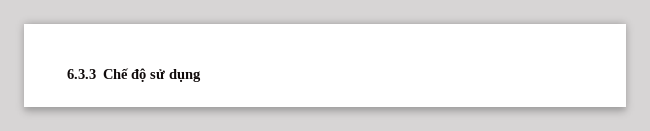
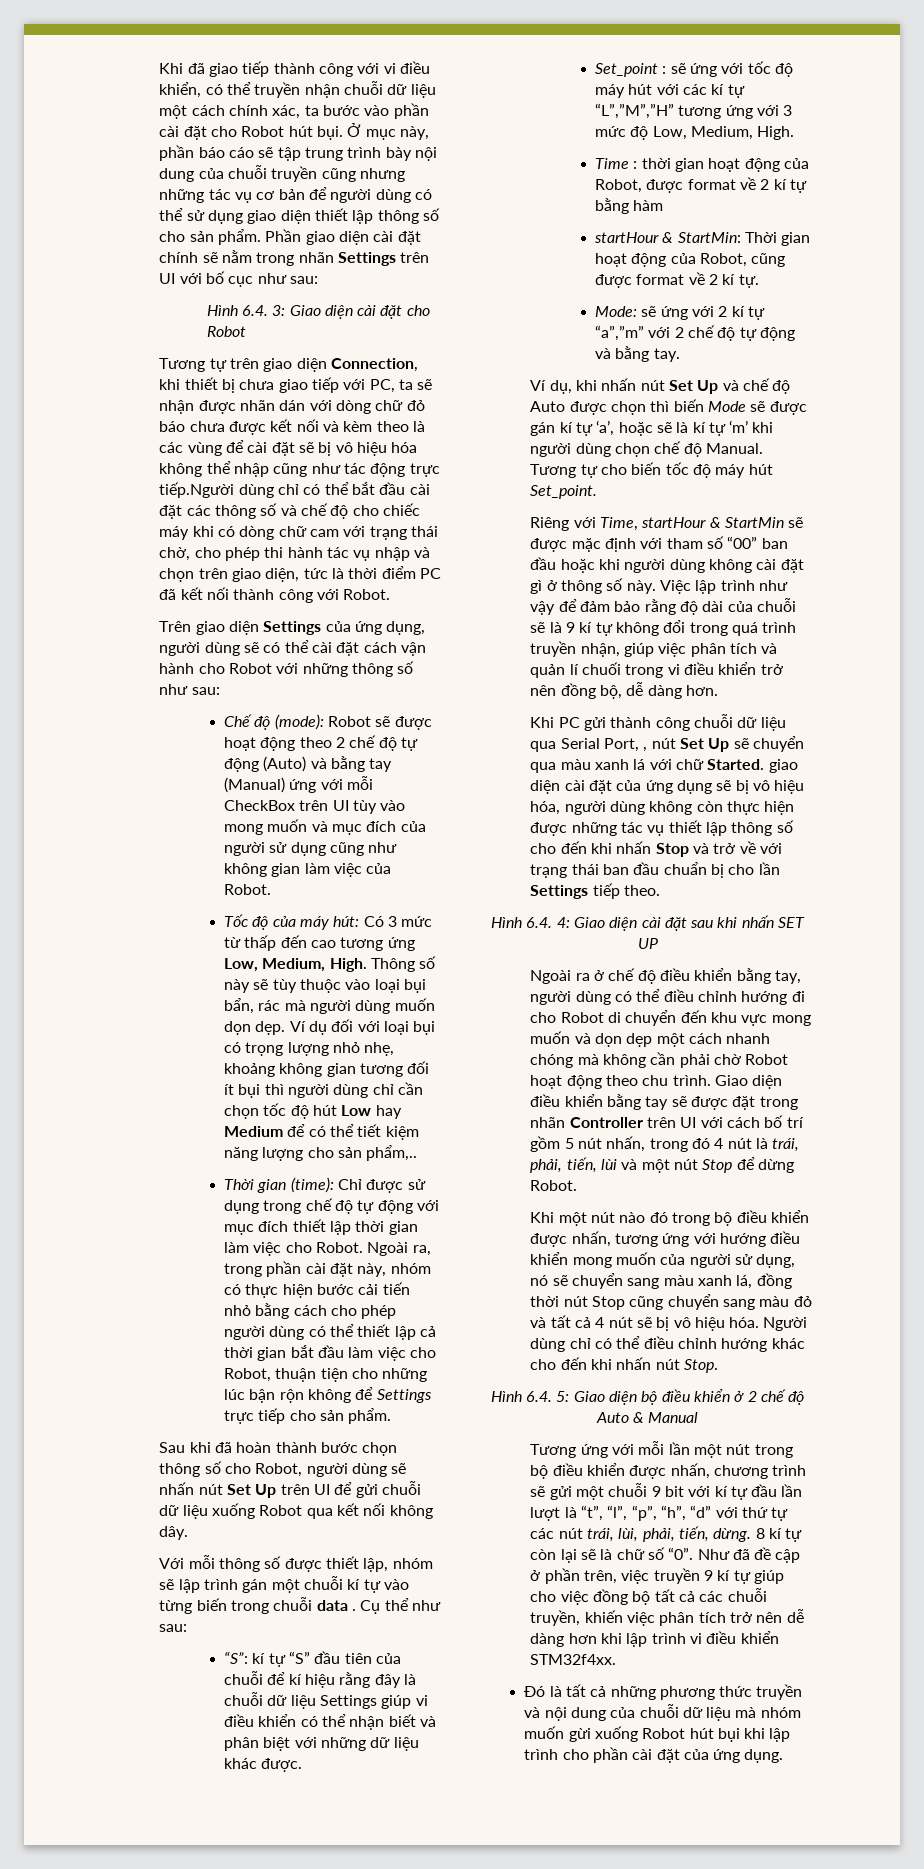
- 6.3.3 Chế độ sử dụng
+ Khi đã giao tiếp thành công với vi điều khiển, có thể truyền nhận chuỗi dữ liệu một cách chính xác, ta bước vào phần cài đặt cho Robot hút bụi. Ở mục này, phần báo cáo sẽ tập trung trình bày nội dung của chuỗi truyền cũng nhưng những tác vụ cơ bản để người dùng có thể sử dụng giao diện thiết lập thông số cho sản phẩm. Phần giao diện cài đặt chính sẽ nằm trong nhãn Settings trên UI với bố cục như sau:
+ Hình 6.4. 3: Giao diện cài đặt cho Robot
+ Tương tự trên giao diện Connection, khi thiết bị chưa giao tiếp với PC, ta sẽ nhận được nhãn dán với dòng chữ đỏ báo chưa được kết nối và kèm theo là các vùng để cài đặt sẽ bị vô hiệu hóa không thể nhập cũng như tác động trực tiếp.Người dùng chỉ có thể bắt đầu cài đặt các thông số và chế độ cho chiếc máy khi có dòng chữ cam với trạng thái chờ, cho phép thi hành tác vụ nhập và chọn trên giao diện, tức là thời điểm PC đã kết nối thành công với Robot.
+ Trên giao diện Settings của ứng dụng, người dùng sẽ có thể cài đặt cách vận hành cho Robot với những thông số như sau:
+ Chế độ (mode): Robot sẽ được hoạt động theo 2 chế độ tự động (Auto) và bằng tay (Manual) ứng với mỗi CheckBox trên UI tùy vào mong muốn và mục đích của người sử dụng cũng như không gian làm việc của Robot.
+ Tốc độ của máy hút: Có 3 mức từ thấp đến cao tương ứng Low, Medium, High. Thông số này sẽ tùy thuộc vào loại bụi bẩn, rác mà người dùng muốn dọn dẹp. Ví dụ đối với loại bụi có trọng lượng nhỏ nhẹ, khoảng không gian tương đối ít bụi thì người dùng chỉ cần chọn tốc độ hút Low hay Medium để có thể tiết kiệm năng lượng cho sản phẩm,..
+ Thời gian (time): Chỉ được sử dụng trong chế độ tự động với mục đích thiết lập thời gian làm việc cho Robot. Ngoài ra, trong phần cài đặt này, nhóm có thực hiện bước cải tiến nhỏ bằng cách cho phép người dùng có thể thiết lập cả thời gian bắt đầu làm việc cho Robot, thuận tiện cho những lúc bận rộn không để Settings trực tiếp cho sản phẩm.
+ Sau khi đã hoàn thành bước chọn thông số cho Robot, người dùng sẽ nhấn nút Set Up trên UI để gửi chuỗi dữ liệu xuống Robot qua kết nối không dây.
+ Với mỗi thông số được thiết lập, nhóm sẽ lập trình gán một chuỗi kí tự vào từng biến trong chuỗi data . Cụ thể như sau:
+ “S”: kí tự “S” đầu tiên của chuỗi để kí hiệu rằng đây là chuỗi dữ liệu Settings giúp vi điều khiển có thể nhận biết và phân biệt với những dữ liệu khác được.
+ Set_point : sẽ ứng với tốc độ máy hút với các kí tự “L”,”M”,”H” tương ứng với 3 mức độ Low, Medium, High.
+ Time : thời gian hoạt động của Robot, được format về 2 kí tự bằng hàm
+ startHour & StartMin: Thời gian hoạt động của Robot, cũng được format về 2 kí tự.
+ Mode: sẽ ứng với 2 kí tự “a”,”m” với 2 chế độ tự động và bằng tay.
+ Ví dụ, khi nhấn nút Set Up và chế độ Auto được chọn thì biến Mode sẽ được gán kí tự ‘a’, hoặc sẽ là kí tự ‘m’ khi người dùng chọn chế độ Manual. Tương tự cho biến tốc độ máy hút Set_point.
+ Riêng với Time, startHour & StartMin sẽ được mặc định với tham số “00” ban đầu hoặc khi người dùng không cài đặt gì ở thông số này. Việc lập trình như vậy để đảm bảo rằng độ dài của chuỗi sẽ là 9 kí tự không đổi trong quá trình truyền nhận, giúp việc phân tích và quản lí chuối trong vi điều khiển trở nên đồng bộ, dễ dàng hơn.
+ Khi PC gửi thành công chuỗi dữ liệu qua Serial Port, , nút Set Up sẽ chuyển qua màu xanh lá với chữ Started. giao diện cài đặt của ứng dụng sẽ bị vô hiệu hóa, người dùng không còn thực hiện được những tác vụ thiết lập thông số cho đến khi nhấn Stop và trở về với trạng thái ban đầu chuẩn bị cho lần Settings tiếp theo.
+ Hình 6.4. 4: Giao diện cài đặt sau khi nhấn SET UP
+ Ngoài ra ở chế độ điều khiển bằng tay, người dùng có thể điều chỉnh hướng đi cho Robot di chuyển đến khu vực mong muốn và dọn dẹp một cách nhanh chóng mà không cần phải chờ Robot hoạt động theo chu trình. Giao diện điều khiển bằng tay sẽ được đặt trong nhãn Controller trên UI với cách bố trí gồm 5 nút nhấn, trong đó 4 nút là trái, phải, tiến, lùi và một nút Stop để dừng Robot.
+ Khi một nút nào đó trong bộ điều khiển được nhấn, tương ứng với hướng điều khiển mong muốn của người sử dụng, nó sẽ chuyển sang màu xanh lá, đồng thời nút Stop cũng chuyển sang màu đỏ và tất cả 4 nút sẽ bị vô hiệu hóa. Người dùng chỉ có thể điều chỉnh hướng khác cho đến khi nhấn nút Stop.
+ Hình 6.4. 5: Giao diện bộ điều khiển ở 2 chế độ Auto & Manual
+ Tương ứng với mỗi lần một nút trong bộ điều khiển được nhấn, chương trình sẽ gửi một chuỗi 9 bit với kí tự đầu lần lượt là “t”, “l”, “p”, “h”, “d” với thứ tự các nút trái, lùi, phải, tiến, dừng. 8 kí tự còn lại sẽ là chữ số “0”. Như đã đề cập ở phần trên, việc truyền 9 kí tự giúp cho việc đồng bộ tất cả các chuỗi truyền, khiến việc phân tích trở nên dễ dàng hơn khi lập trình vi điều khiển STM32f4xx.
+ Đó là tất cả những phương thức truyền và nội dung của chuỗi dữ liệu mà nhóm muốn gừi xuống Robot hút bụi khi lập trình cho phần cài đặt của ứng dụng.

